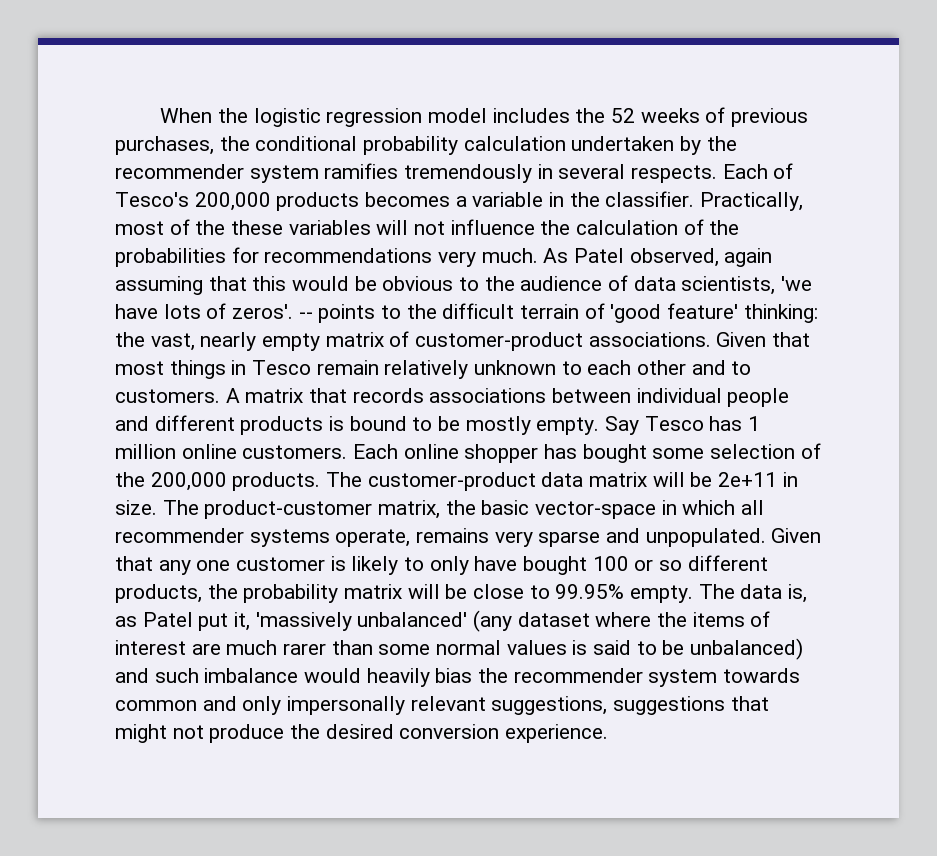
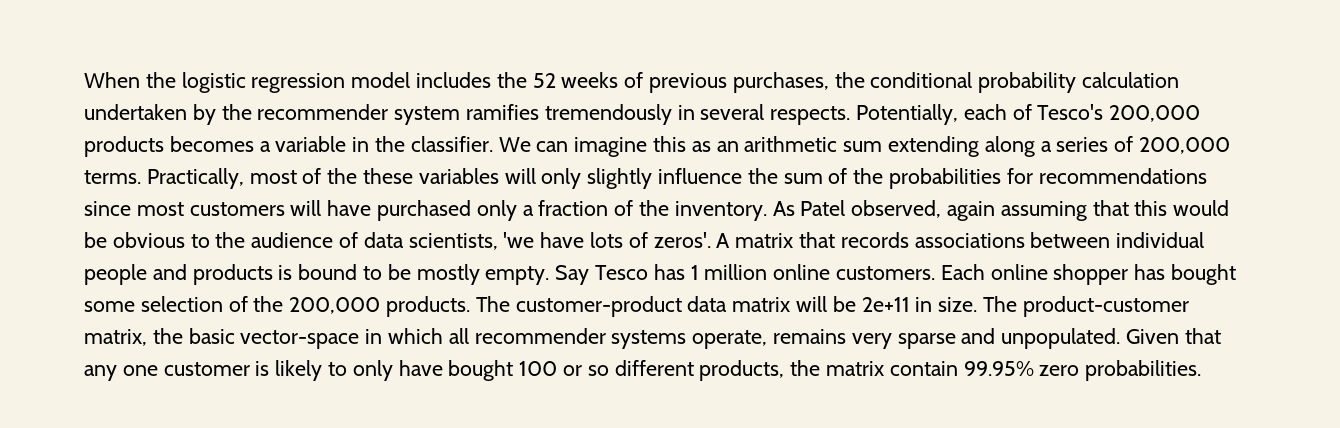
- Each of Tesco's 200,000 products becomes a variable in the classifier.
+ Potentially, each of Tesco's 200,000 products becomes a variable in the classifier.
+ We can imagine this as an arithmetic sum extending along a series of 200,000 terms.
- Practically, most of the these variables will not influence the calculation of the probabilities for recommendations very much.
+ Practically, most of the these variables will only slightly influence the sum of the probabilities for recommendations since most customers will have purchased only a fraction of the inventory.
- -- points to the difficult terrain of 'good feature' thinking: the vast, nearly empty matrix of customer-product associations. Given that most things in Tesco remain relatively unknown to each other and to customers.
- A matrix that records associations between individual people and different products is bound to be mostly empty.
+ A matrix that records associations between individual people and products is bound to be mostly empty.
- Given that any one customer is likely to only have bought 100 or so different products, the probability matrix will be close to 99.95% empty. The data is, as Patel put it, 'massively unbalanced' (any dataset where the items of interest are much rarer than some normal values is said to be unbalanced) and such imbalance would heavily bias the recommender system towards common and only impersonally relevant suggestions, suggestions that might not produce the desired conversion experience.
+ Given that any one customer is likely to only have bought 100 or so different products, the matrix contain 99.95% zero probabilities.

